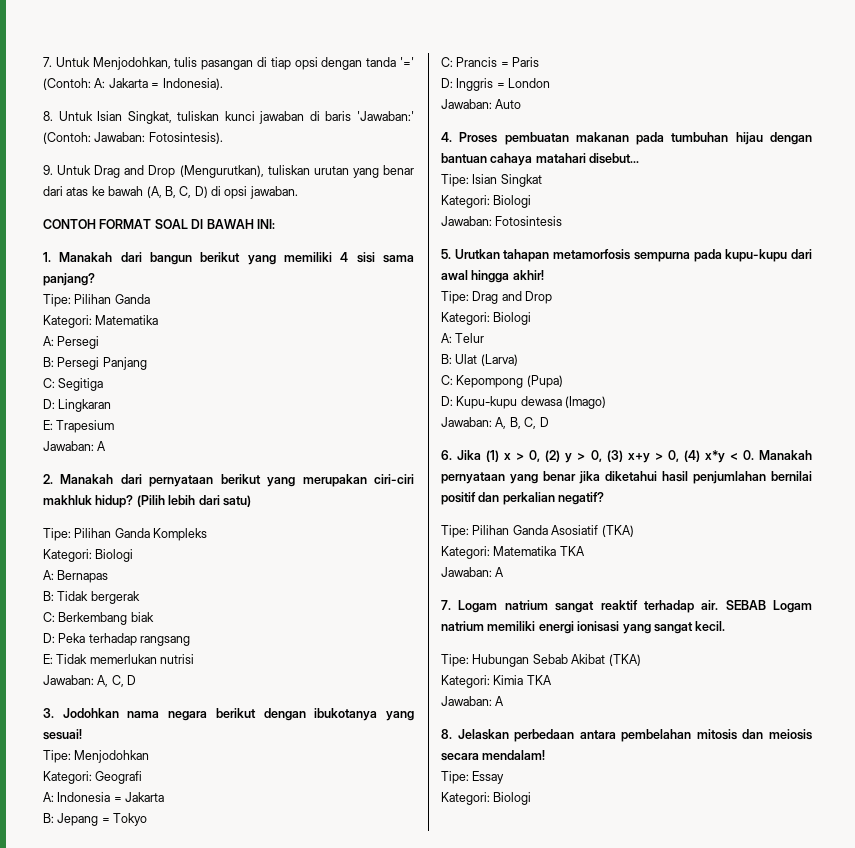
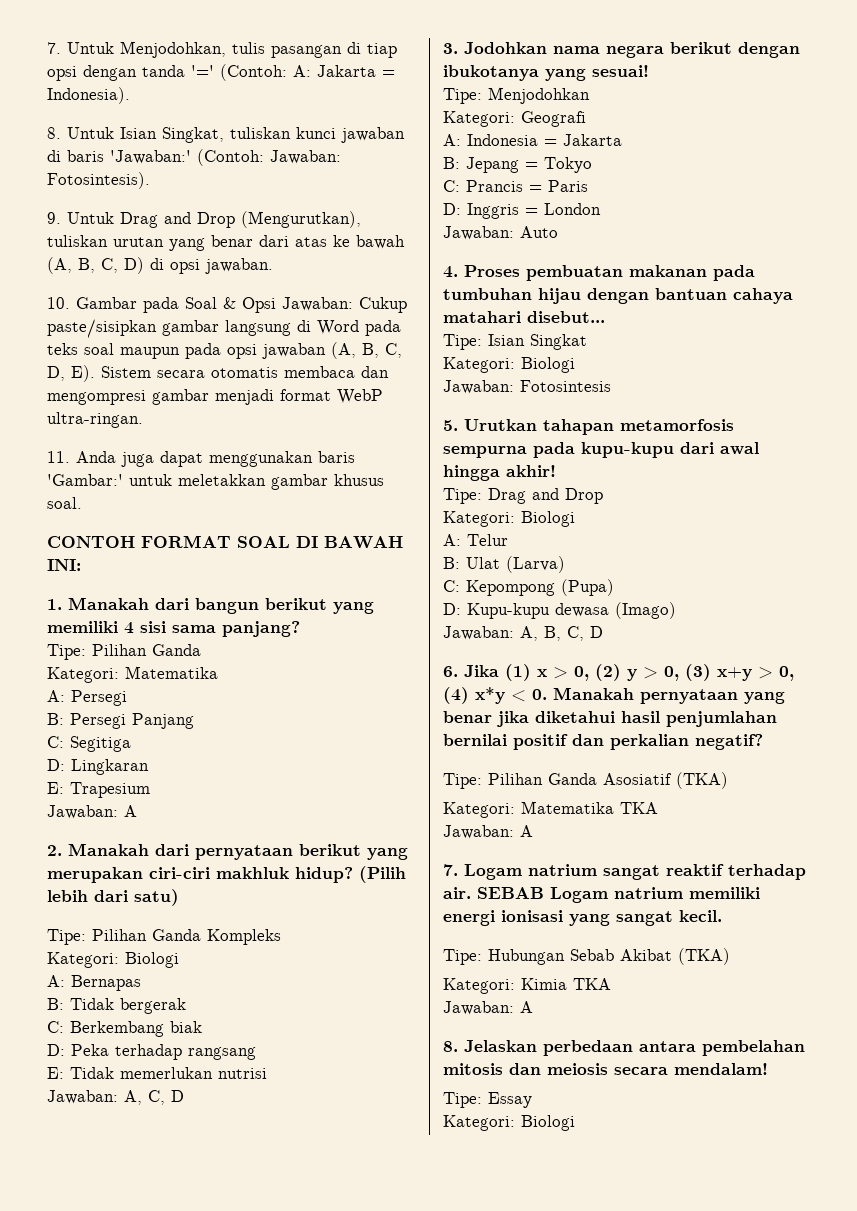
+ 10. Gambar pada Soal & Opsi Jawaban: Cukup paste/sisipkan gambar langsung di Word pada teks soal maupun pada opsi jawaban (A, B, C, D, E). Sistem secara otomatis membaca dan mengompresi gambar menjadi format WebP ultra-ringan.
+ 11. Anda juga dapat menggunakan baris 'Gambar:' untuk meletakkan gambar khusus soal.

